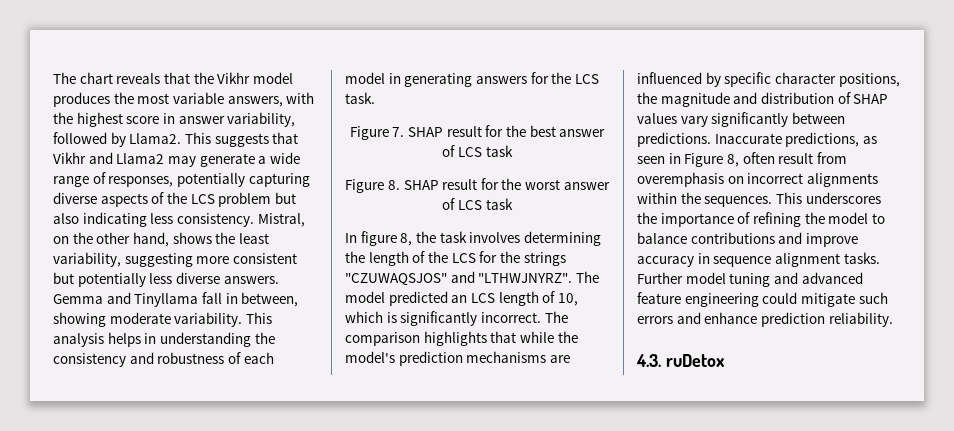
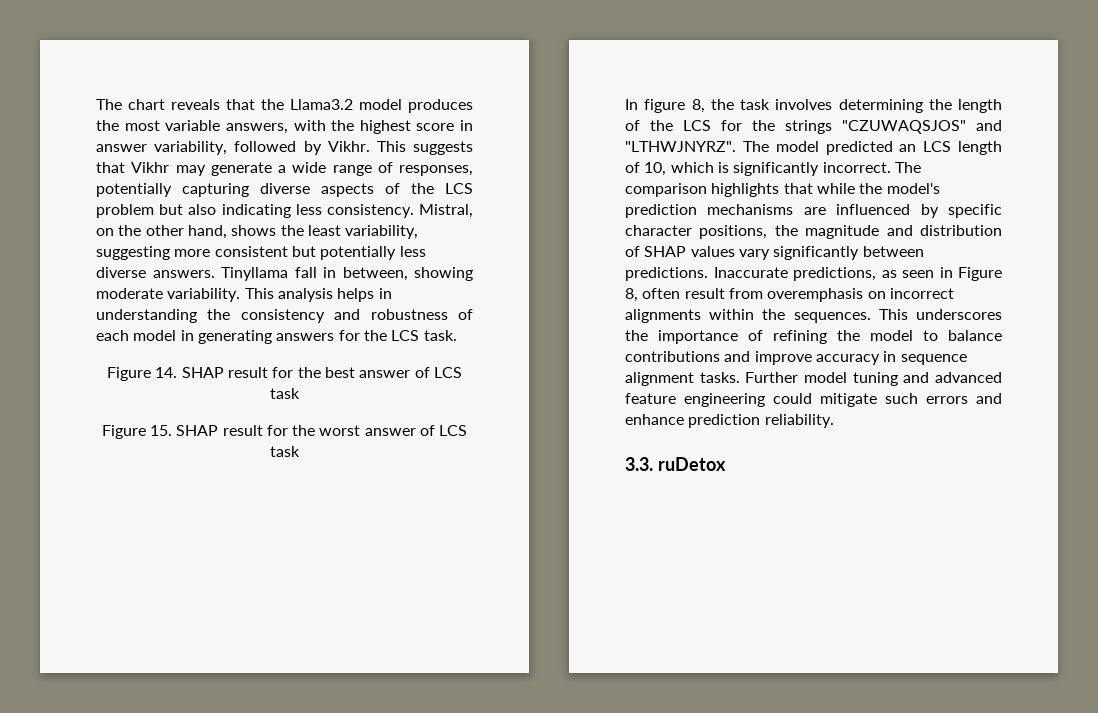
- The chart reveals that the Vikhr model produces the most variable answers, with the highest score in answer variability, followed by Llama2.
+ The chart reveals that the Llama3.2 model produces the most variable answers, with the highest score in answer variability, followed by Vikhr.
- This suggests that Vikhr and Llama2 may generate a wide range of responses, potentially capturing diverse aspects of the LCS problem but also indicating less consistency.
+ This suggests that Vikhr may generate a wide range of responses, potentially capturing diverse aspects of the LCS problem but also indicating less consistency.
- Gemma and Tinyllama fall in between, showing moderate variability.
+ Tinyllama fall in between, showing moderate variability.
- Figure 7. SHAP result for the best answer of LCS task
+ Figure 14. SHAP result for the best answer of LCS task
- Figure 8. SHAP result for the worst answer of LCS task
+ Figure 15. SHAP result for the worst answer of LCS task
- 4.3. ruDetox
+ 3.3. ruDetox

